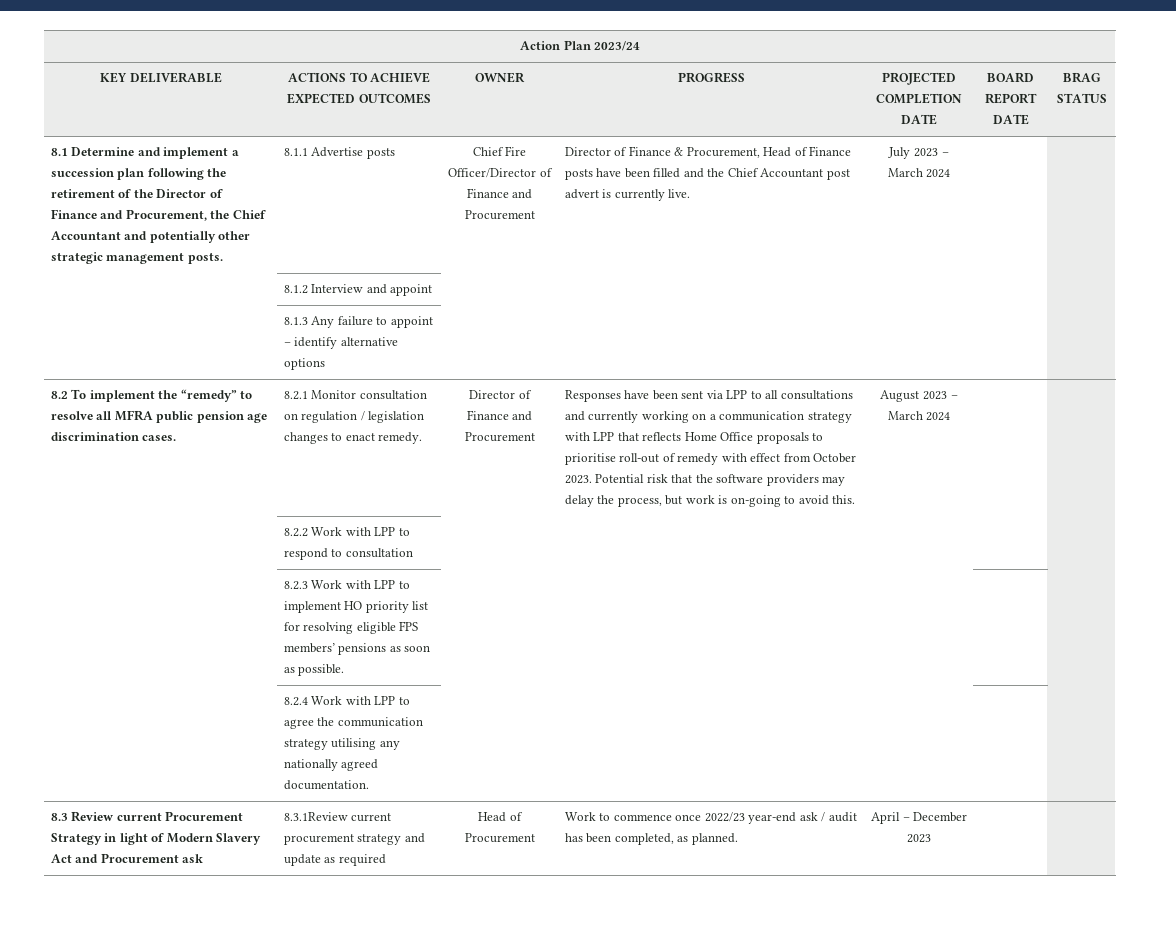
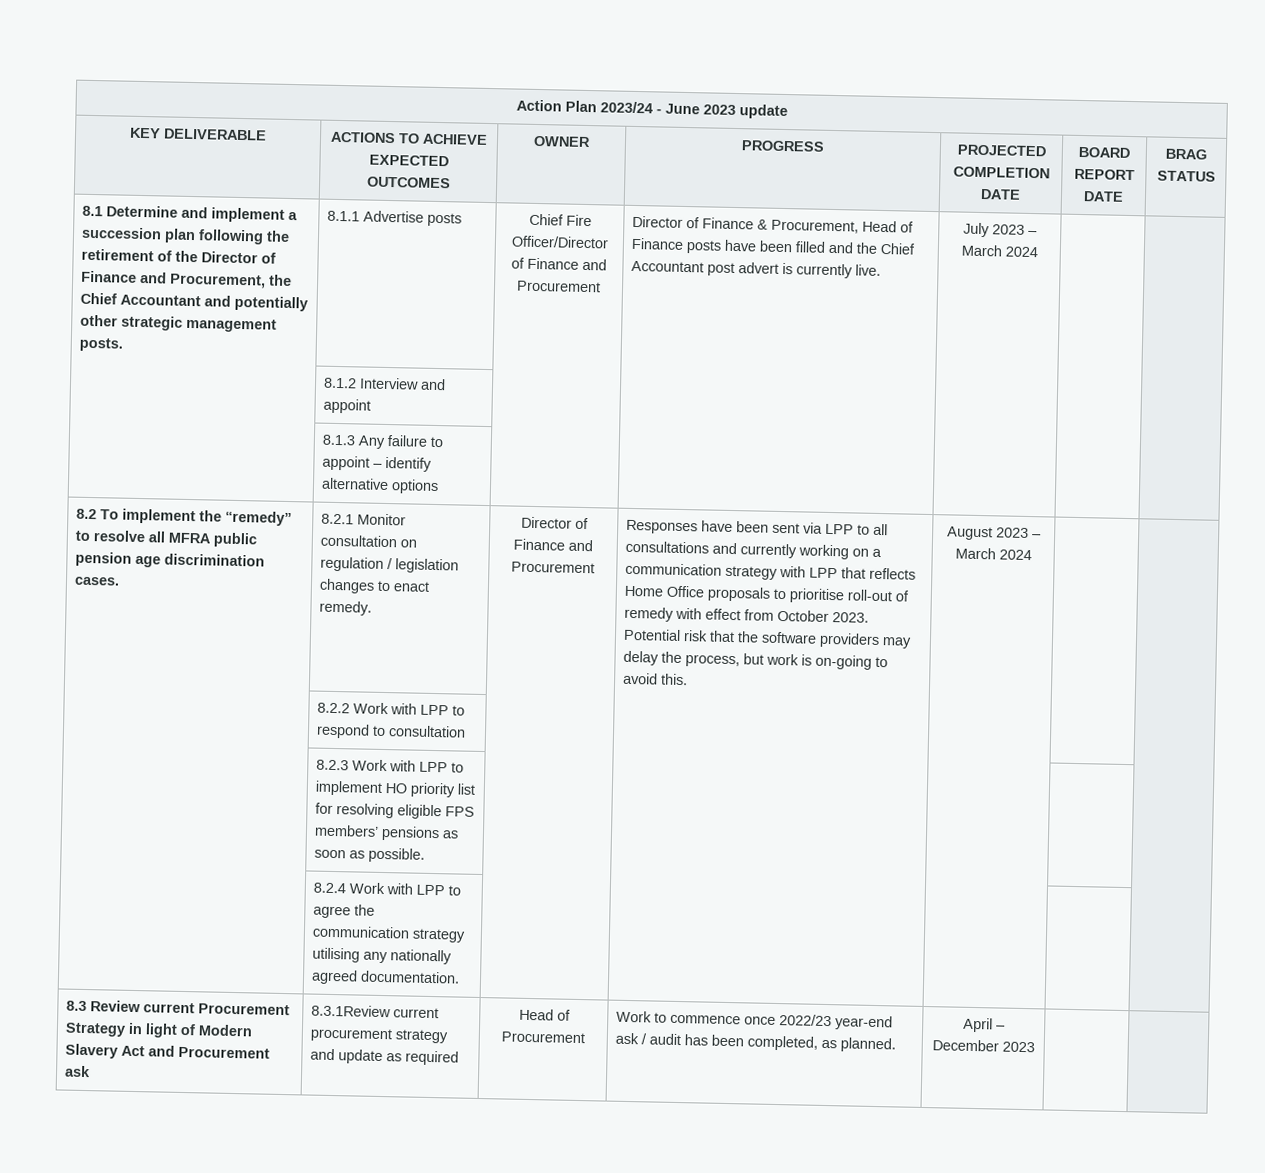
- Action Plan 2023/24
+ Action Plan 2023/24 - June 2023 update

